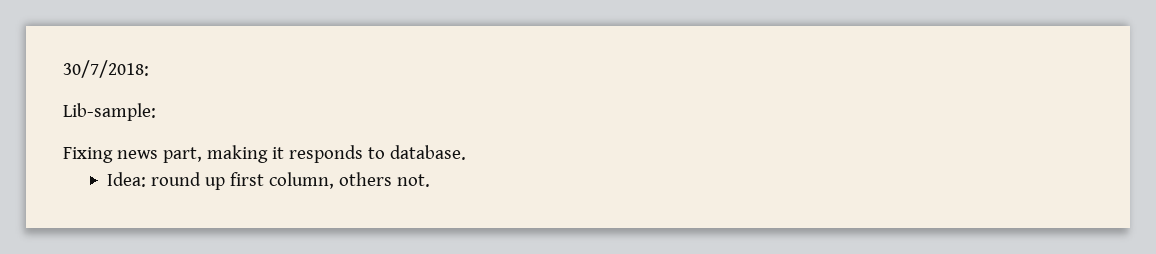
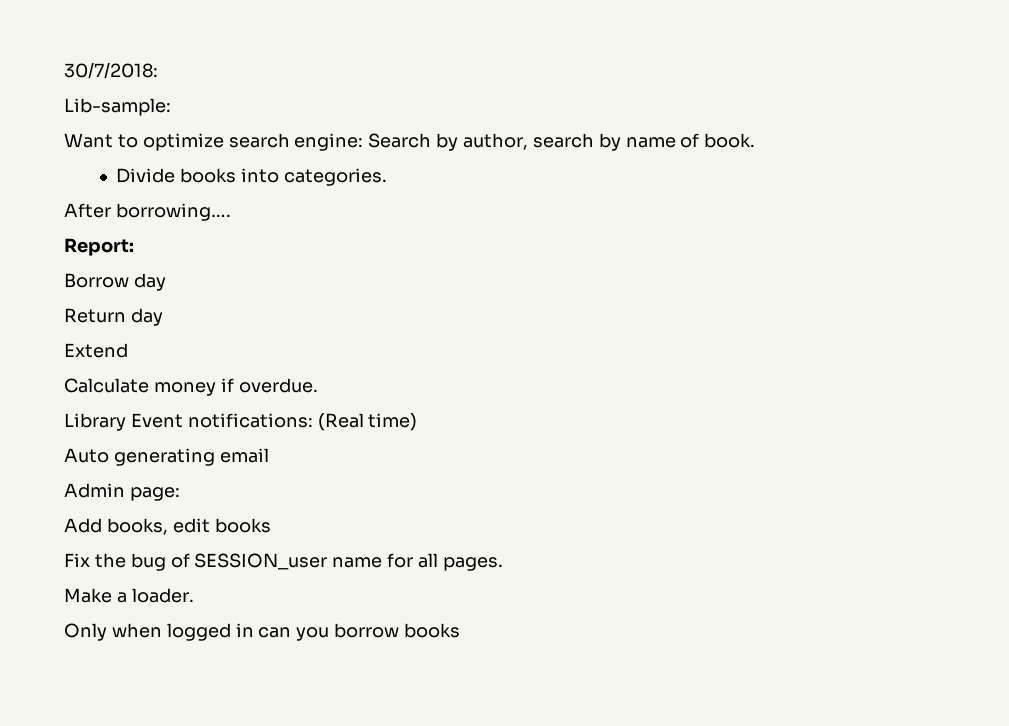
- Fixing news part, making it responds to database.
- Idea: round up first column, others not.
+ Want to optimize search engine: Search by author, search by name of book.
+ Divide books into categories.
+ After borrowing….
+ Report:
+ Borrow day
+ Return day
+ Extend
+ Calculate money if overdue.
+ Library Event notifications: (Real time)
+ Auto generating email
+ Admin page:
+ Add books, edit books
+ Fix the bug of SESSION_user name for all pages.
+ Make a loader.
+ Only when logged in can you borrow books

